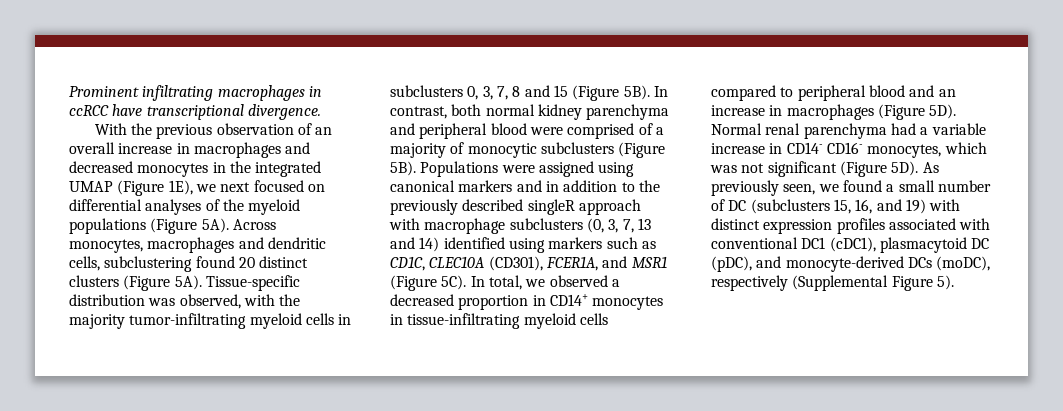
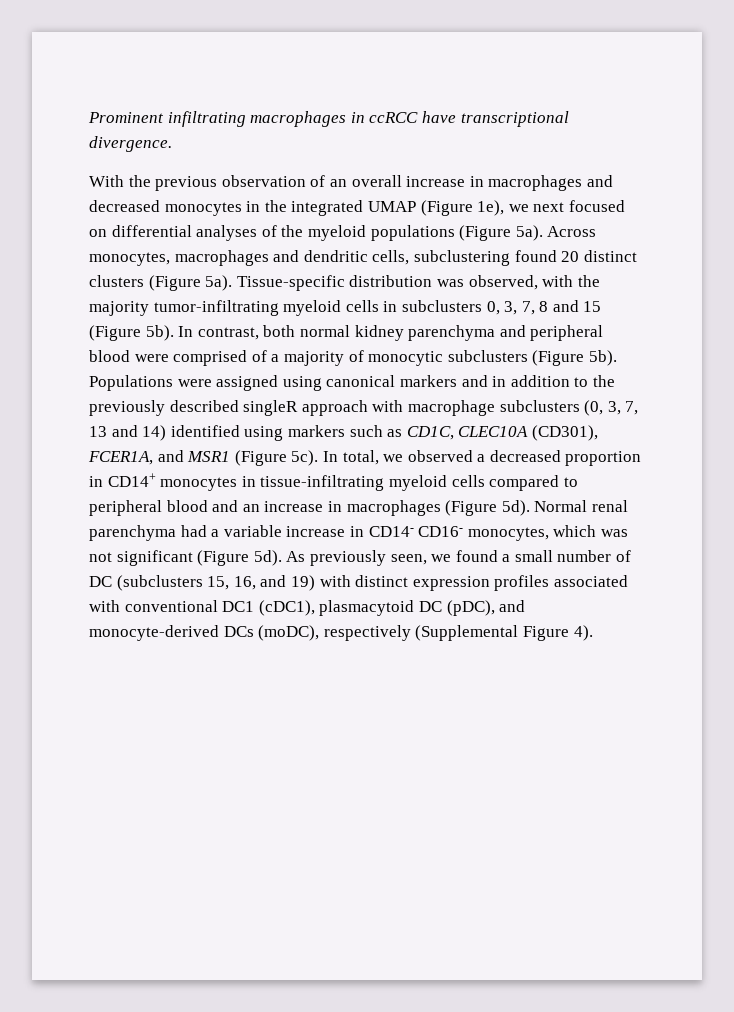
- With the previous observation of an overall increase in macrophages and decreased monocytes in the integrated UMAP (Figure 1E), we next focused on differential analyses of the myeloid populations (Figure 5A).
+ With the previous observation of an overall increase in macrophages and decreased monocytes in the integrated UMAP (Figure 1e), we next focused on differential analyses of the myeloid populations (Figure 5a).
- Across monocytes, macrophages and dendritic cells, subclustering found 20 distinct clusters (Figure 5A).
+ Across monocytes, macrophages and dendritic cells, subclustering found 20 distinct clusters (Figure 5a).
- Tissue-specific distribution was observed, with the majority tumor-infiltrating myeloid cells in subclusters 0, 3, 7, 8 and 15 (Figure 5B).
+ Tissue-specific distribution was observed, with the majority tumor-infiltrating myeloid cells in subclusters 0, 3, 7, 8 and 15 (Figure 5b).
- In contrast, both normal kidney parenchyma and peripheral blood were comprised of a majority of monocytic subclusters (Figure 5B).
+ In contrast, both normal kidney parenchyma and peripheral blood were comprised of a majority of monocytic subclusters (Figure 5b).
- Populations were assigned using canonical markers and in addition to the previously described singleR approach with macrophage subclusters (0, 3, 7, 13 and 14) identified using markers such as CD1C, CLEC10A (CD301), FCER1A, and MSR1 (Figure 5C).
+ Populations were assigned using canonical markers and in addition to the previously described singleR approach with macrophage subclusters (0, 3, 7, 13 and 14) identified using markers such as CD1C, CLEC10A (CD301), FCER1A, and MSR1 (Figure 5c).
- In total, we observed a decreased proportion in CD14+ monocytes in tissue-infiltrating myeloid cells compared to peripheral blood and an increase in macrophages (Figure 5D).
+ In total, we observed a decreased proportion in CD14+ monocytes in tissue-infiltrating myeloid cells compared to peripheral blood and an increase in macrophages (Figure 5d).
- Normal renal parenchyma had a variable increase in CD14- CD16- monocytes, which was not significant (Figure 5D).
+ Normal renal parenchyma had a variable increase in CD14- CD16- monocytes, which was not significant (Figure 5d).
- As previously seen, we found a small number of DC (subclusters 15, 16, and 19) with distinct expression profiles associated with conventional DC1 (cDC1), plasmacytoid DC (pDC), and monocyte-derived DCs (moDC), respectively (Supplemental Figure 5).
+ As previously seen, we found a small number of DC (subclusters 15, 16, and 19) with distinct expression profiles associated with conventional DC1 (cDC1), plasmacytoid DC (pDC), and monocyte-derived DCs (moDC), respectively (Supplemental Figure 4).

